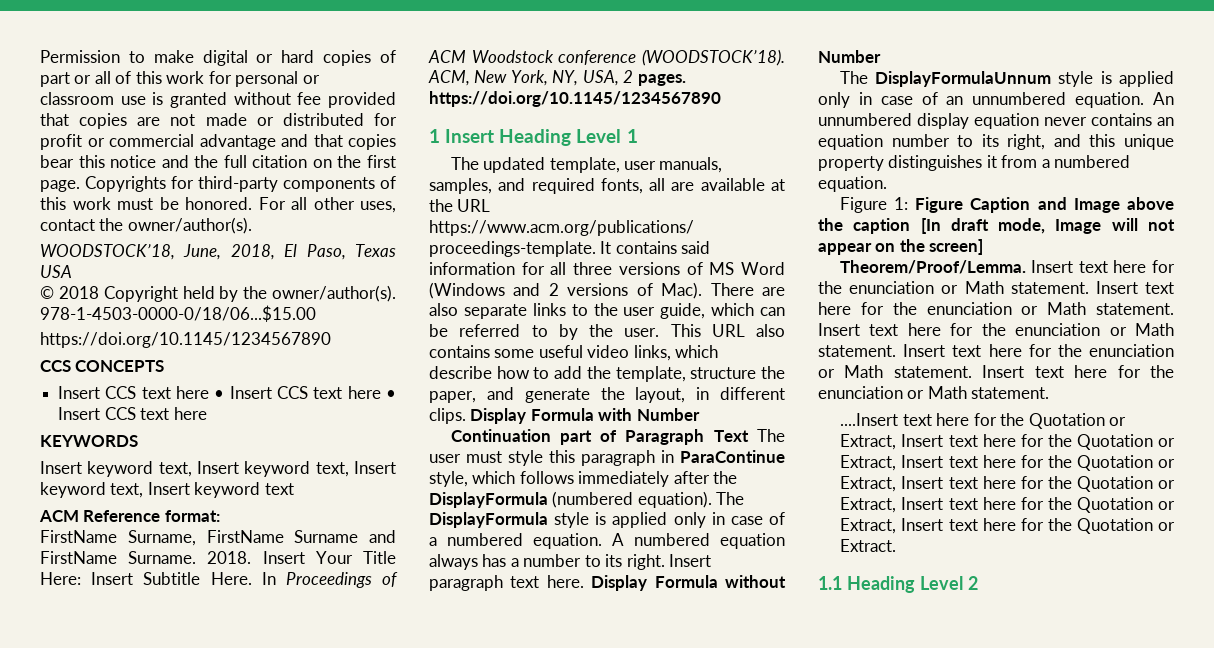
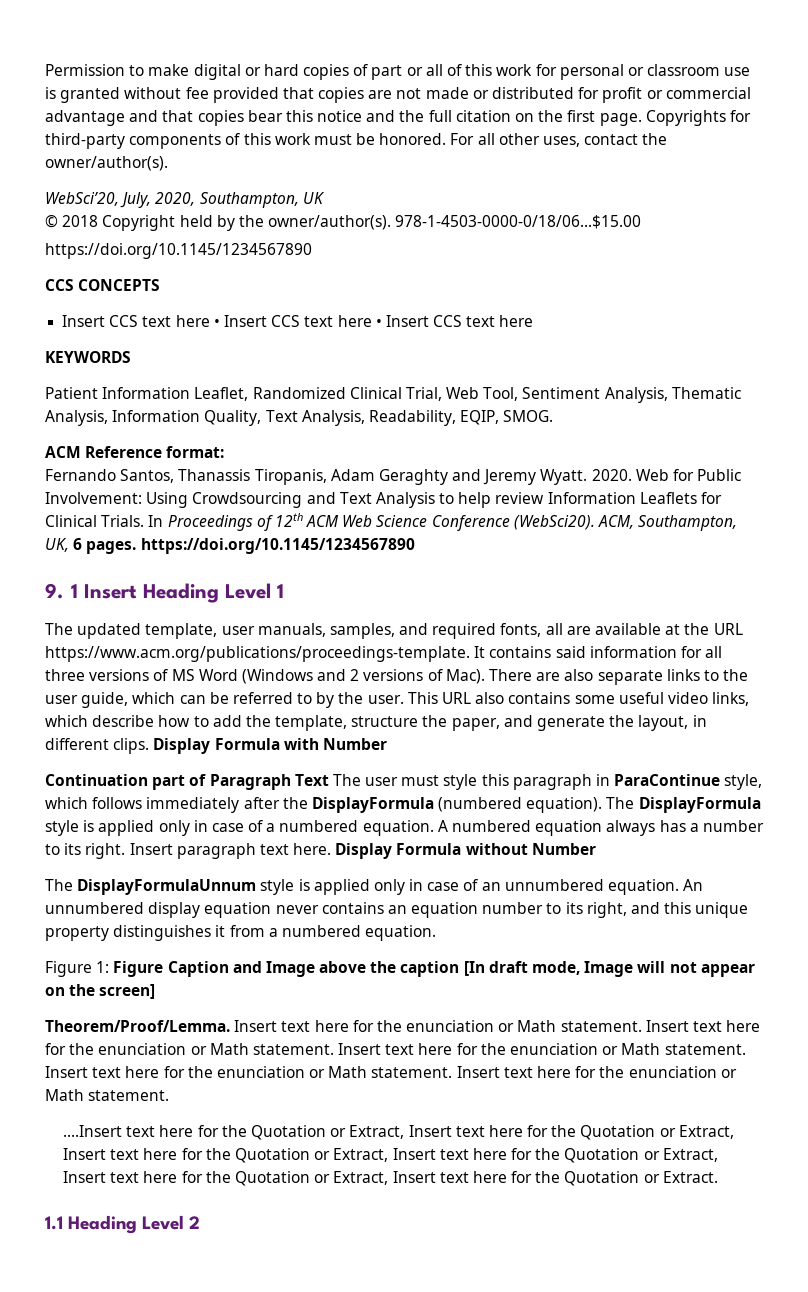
- WOODSTOCK’18, June, 2018, El Paso, Texas USA
+ WebSci’20, July, 2020, Southampton, UK
- Insert keyword text, Insert keyword text, Insert keyword text, Insert keyword text
+ Patient Information Leaflet, Randomized Clinical Trial, Web Tool, Sentiment Analysis, Thematic Analysis, Information Quality, Text Analysis, Readability, EQIP, SMOG.
  ACM Reference format:
- FirstName Surname, FirstName Surname and FirstName Surname. 2018. Insert Your Title Here: Insert Subtitle Here. In Proceedings of ACM Woodstock conference (WOODSTOCK’18). ACM, New York, NY, USA, 2 pages. https://doi.org/10.1145/1234567890
+ Fernando Santos, Thanassis Tiropanis, Adam Geraghty and Jeremy Wyatt. 2020. Web for Public Involvement: Using Crowdsourcing and Text Analysis to help review Information Leaflets for Clinical Trials. In Proceedings of 12th ACM Web Science Conference (WebSci20). ACM, Southampton, UK, 6 pages. https://doi.org/10.1145/1234567890
- 1 Insert Heading Level 1
+ 9. 1 Insert Heading Level 1

